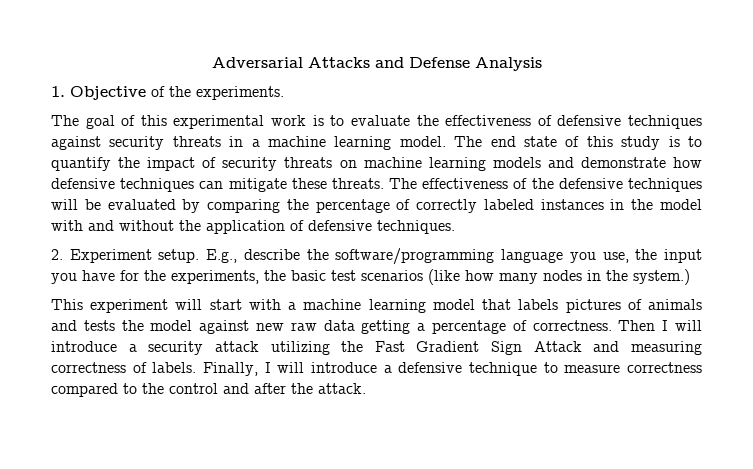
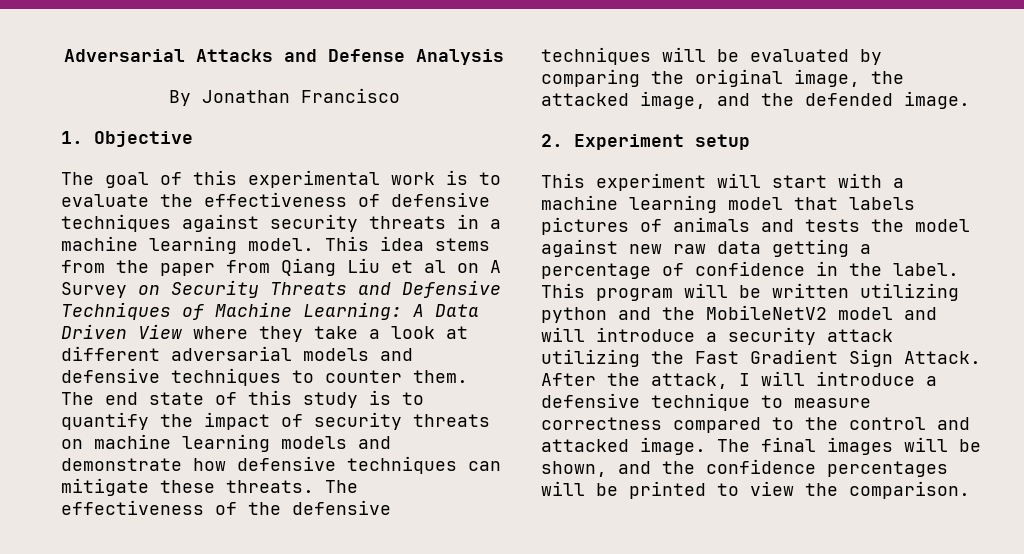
+ By Jonathan Francisco
- 1. Objective of the experiments.
+ 1. Objective
+ This idea stems from the paper from Qiang Liu et al on A Survey on Security Threats and Defensive Techniques of Machine Learning: A Data Driven View where they take a look at different adversarial models and defensive techniques to counter them.
- The effectiveness of the defensive techniques will be evaluated by comparing the percentage of correctly labeled instances in the model with and without the application of defensive techniques.
- 2. Experiment setup. E.g., describe the software/programming language you use, the input you have for the experiments, the basic test scenarios (like how many nodes in the system.)
+ The effectiveness of the defensive techniques will be evaluated by comparing the original image, the attacked image, and the defended image.
+ 2. Experiment setup
- This experiment will start with a machine learning model that labels pictures of animals and tests the model against new raw data getting a percentage of correctness. Then I will introduce a security attack utilizing the Fast Gradient Sign Attack and measuring correctness of labels. Finally, I will introduce a defensive technique to measure correctness compared to the control and after the attack.
+ This experiment will start with a machine learning model that labels pictures of animals and tests the model against new raw data getting a percentage of confidence in the label. This program will be written utilizing python and the MobileNetV2 model and will introduce a security attack utilizing the Fast Gradient Sign Attack. After the attack, I will introduce a defensive technique to measure correctness compared to the control and attacked image. The final images will be shown, and the confidence percentages will be printed to view the comparison.

